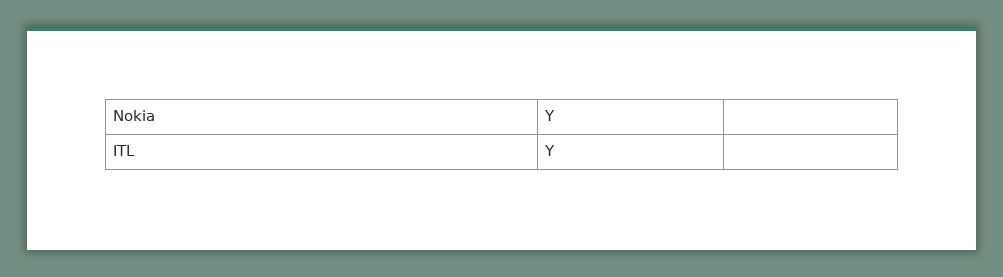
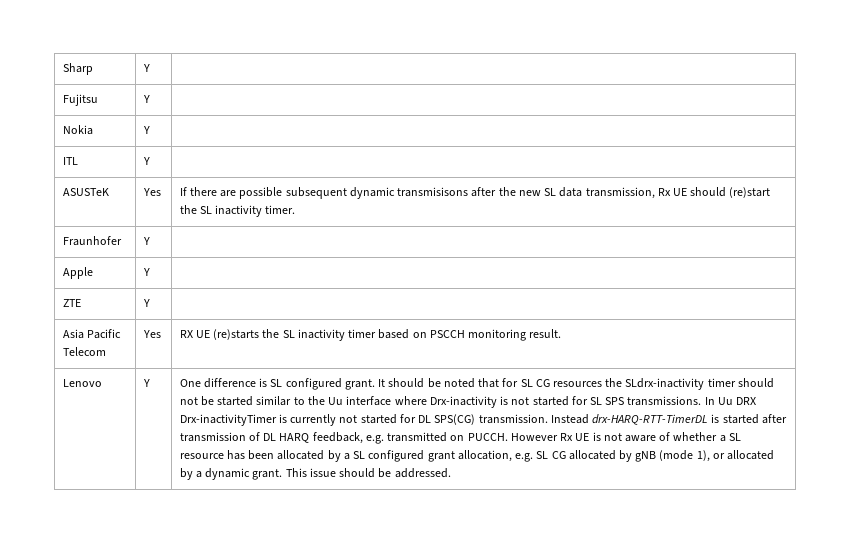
+ Sharp | Y |
+ Fujitsu | Y |
+ ASUSTeK | Yes | If there are possible subsequent dynamic transmisisons after the new SL data transmission, Rx UE should (re)start the SL inactivity timer.
+ Fraunhofer | Y |
+ Apple | Y |
+ ZTE | Y |
+ Asia Pacific Telecom | Yes | RX UE (re)starts the SL inactivity timer based on PSCCH monitoring result.
+ Lenovo | Y | One difference is SL configured grant. It should be noted that for SL CG resources the SLdrx-inactivity timer should not be started similar to the Uu interface where Drx-inactivity is not started for SL SPS transmissions. In Uu DRX Drx-inactivityTimer is currently not started for DL SPS(CG) transmission. Instead drx-HARQ-RTT-TimerDL is started after transmission of DL HARQ feedback, e.g. transmitted on PUCCH. However Rx UE is not aware of whether a SL resource has been allocated by a SL configured grant allocation, e.g. SL CG allocated by gNB (mode 1), or allocated by a dynamic grant. This issue should be addressed.

